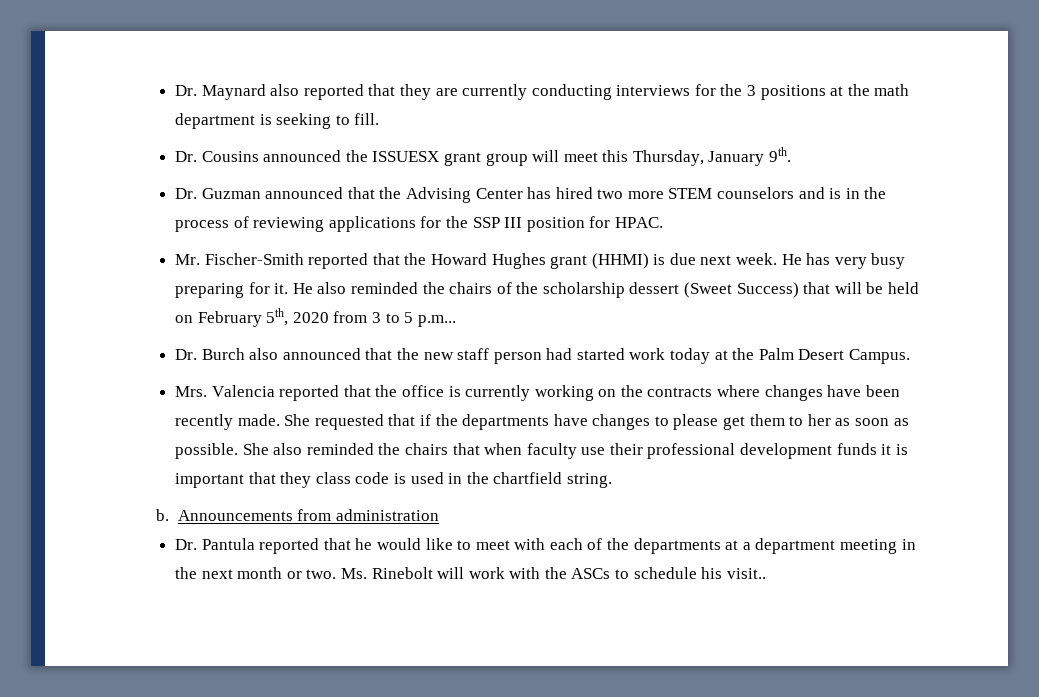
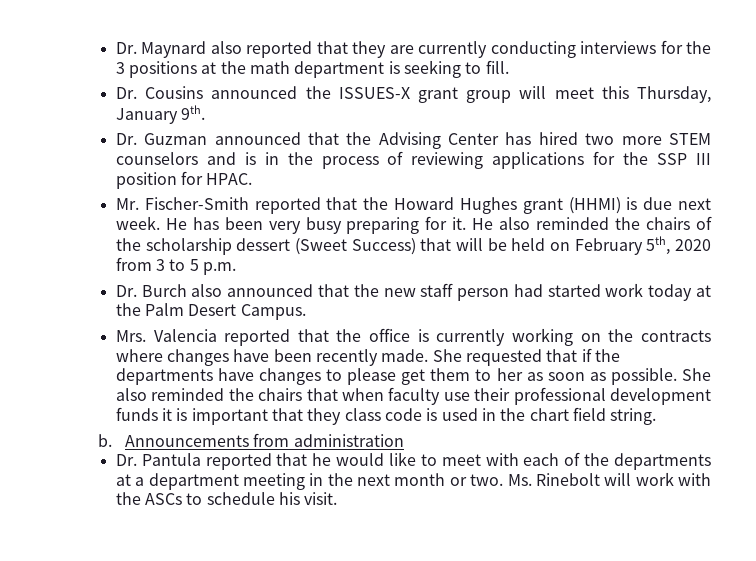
- Dr. Cousins announced the ISSUESX grant group will meet this Thursday, January 9th.
+ Dr. Cousins announced the ISSUES-X grant group will meet this Thursday, January 9th.
- He has very busy preparing for it.
+ He has been very busy preparing for it.
- He also reminded the chairs of the scholarship dessert (Sweet Success) that will be held on February 5th, 2020 from 3 to 5 p.m...
+ He also reminded the chairs of the scholarship dessert (Sweet Success) that will be held on February 5th, 2020 from 3 to 5 p.m.
- She also reminded the chairs that when faculty use their professional development funds it is important that they class code is used in the chartfield string.
+ She also reminded the chairs that when faculty use their professional development funds it is important that they class code is used in the chart field string.
- Ms. Rinebolt will work with the ASCs to schedule his visit..
+ Ms. Rinebolt will work with the ASCs to schedule his visit.

